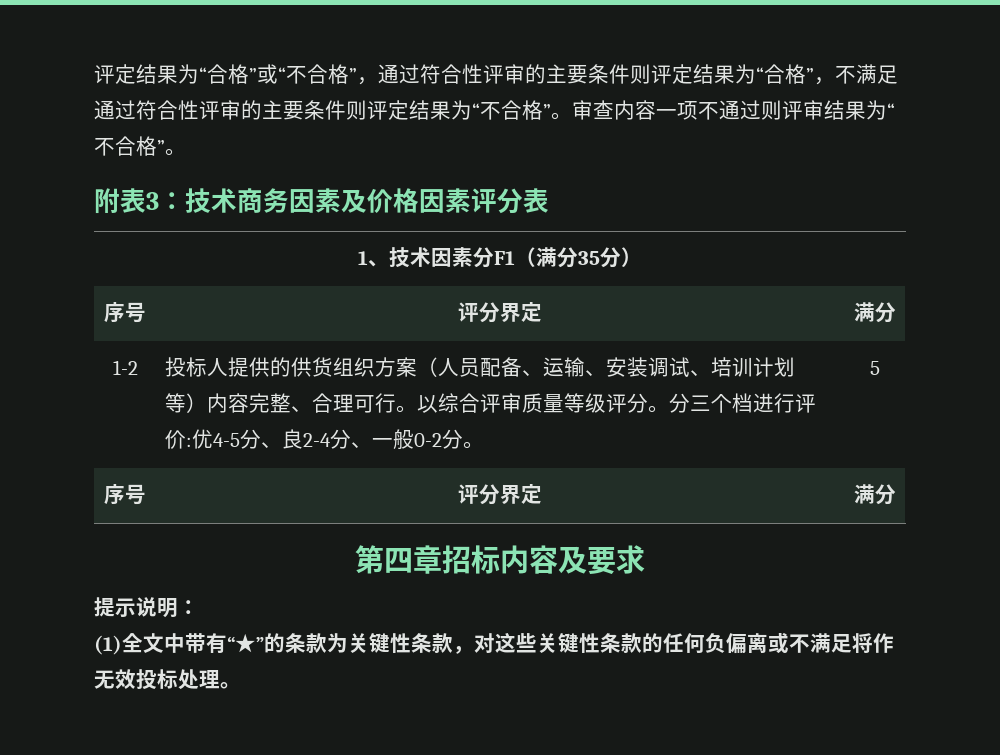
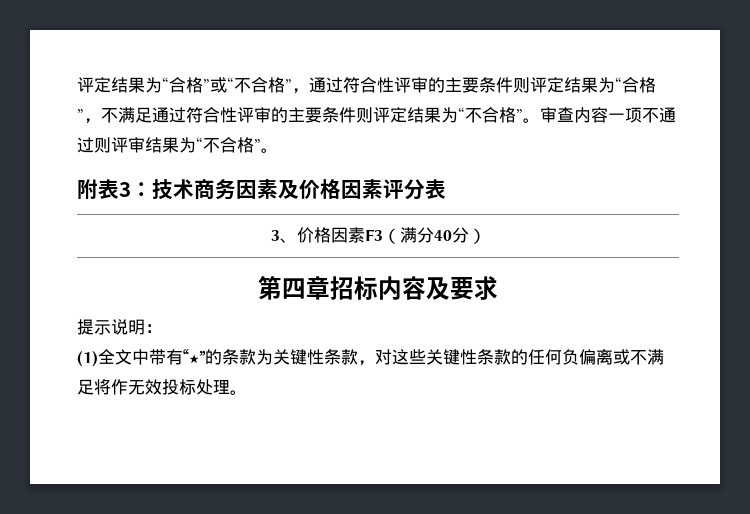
- 1、技术因素分F1（满分35分）
- 序号 | 评分界定 | 满分
- 1-2 | 投标人提供的供货组织方案（人员配备、运输、安装调试、培训计划等）内容完整、合理可行。以综合评审质量等级评分。分三个档进行评价:优4-5分、良2-4分、一般0-2分。 | 5
- 序号 | 评分界定 | 满分
+ 3、价格因素F3（满分40分）

